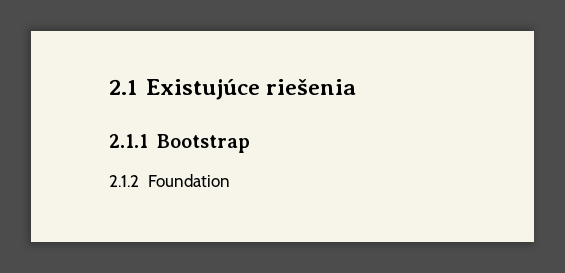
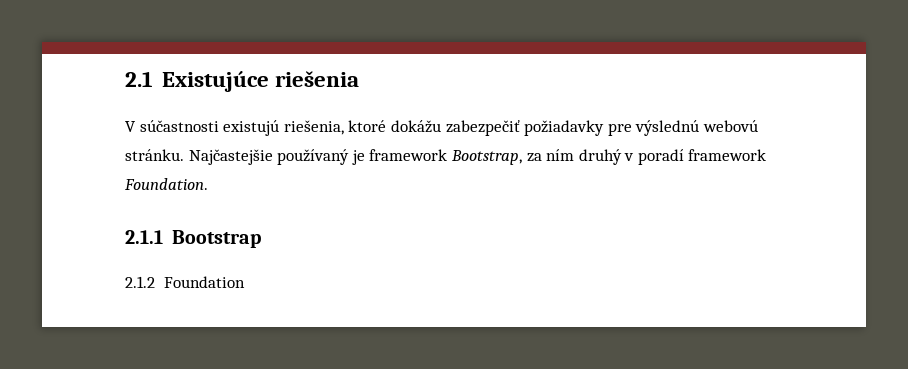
+ V súčastnosti existujú riešenia, ktoré dokážu zabezpečiť požiadavky pre výslednú webovú stránku. Najčastejšie používaný je framework Bootstrap, za ním druhý v poradí framework Foundation.

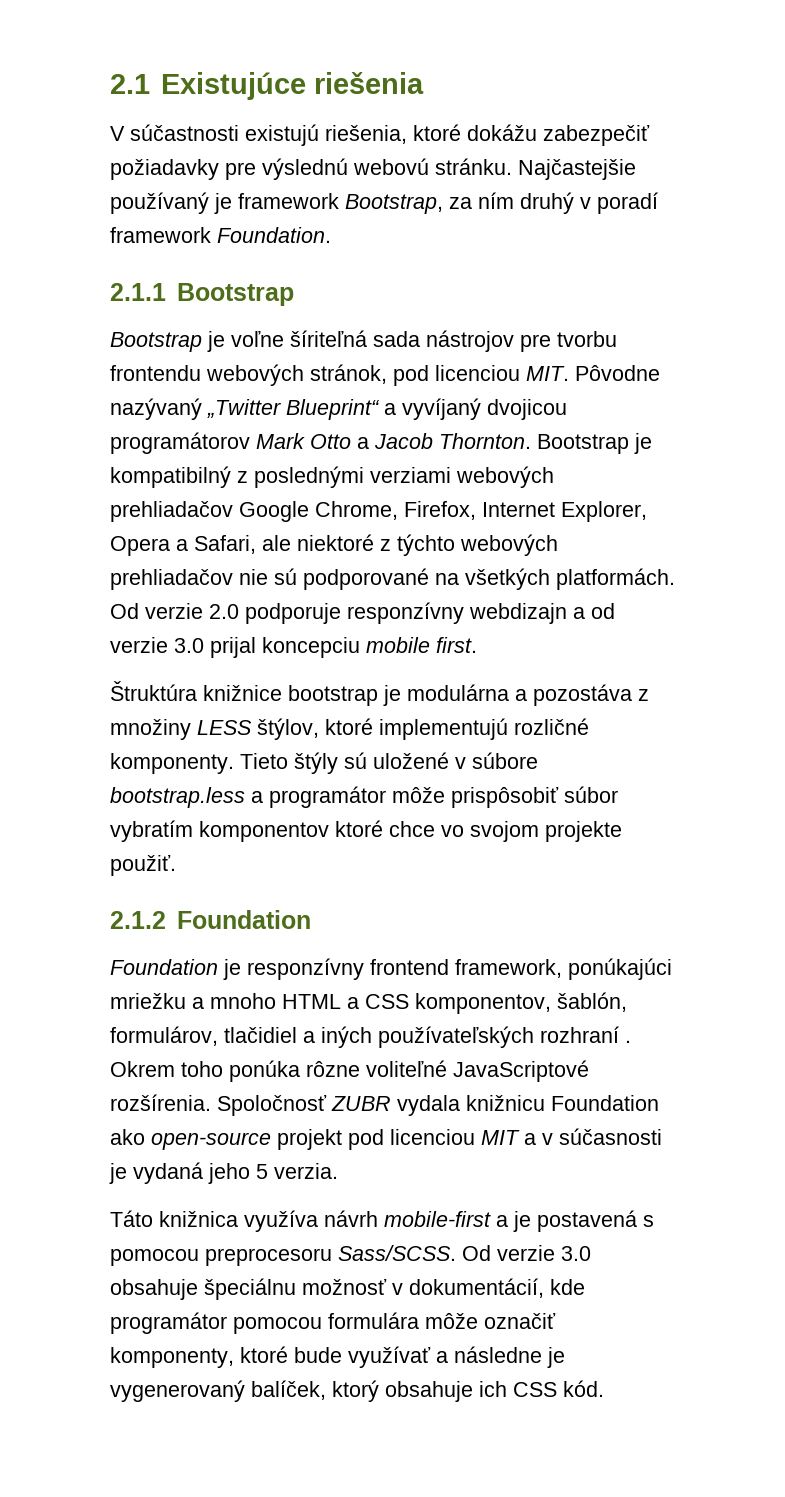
+ Bootstrap je voľne šíriteľná sada nástrojov pre tvorbu frontendu webových stránok, pod licenciou MIT. Pôvodne nazývaný „Twitter Blueprint“ a vyvíjaný dvojicou programátorov Mark Otto a Jacob Thornton. Bootstrap je kompatibilný z poslednými verziami webových prehliadačov Google Chrome, Firefox, Internet Explorer, Opera a Safari, ale niektoré z týchto webových prehliadačov nie sú podporované na všetkých platformách. Od verzie 2.0 podporuje responzívny webdizajn a od verzie 3.0 prijal koncepciu mobile first.
+ Štruktúra knižnice bootstrap je modulárna a pozostáva z množiny LESS štýlov, ktoré implementujú rozličné komponenty. Tieto štýly sú uložené v súbore bootstrap.less a programátor môže prispôsobiť súbor vybratím komponentov ktoré chce vo svojom projekte použiť.
  2.1.2 Foundation
+ Foundation je responzívny frontend framework, ponúkajúci mriežku a mnoho HTML a CSS komponentov, šablón, formulárov, tlačidiel a iných používateľských rozhraní . Okrem toho ponúka rôzne voliteľné JavaScriptové rozšírenia. Spoločnosť ZUBR vydala knižnicu Foundation ako open-source projekt pod licenciou MIT a v súčasnosti je vydaná jeho 5 verzia.
+ Táto knižnica využíva návrh mobile-first a je postavená s pomocou preprocesoru Sass/SCSS. Od verzie 3.0 obsahuje špeciálnu možnosť v dokumentácií, kde programátor pomocou formulára môže označiť komponenty, ktoré bude využívať a následne je vygenerovaný balíček, ktorý obsahuje ich CSS kód.

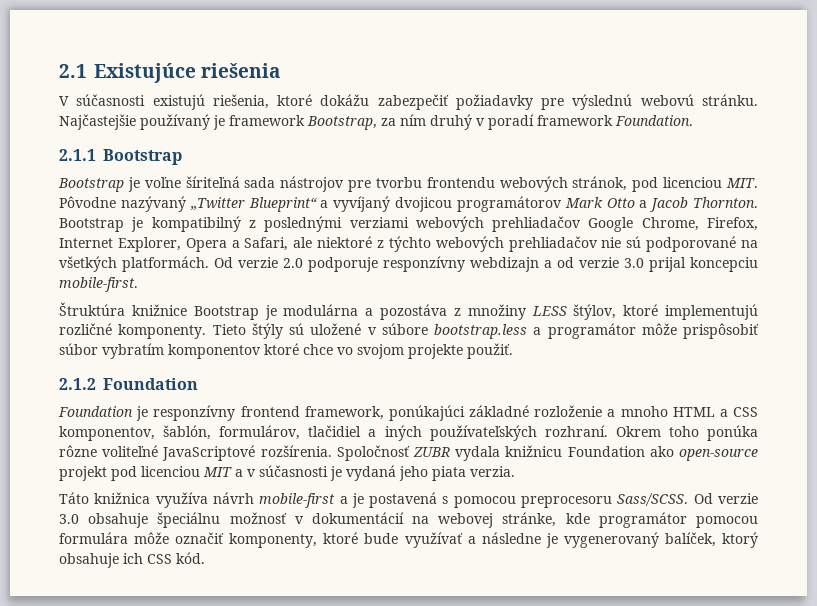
- V súčastnosti existujú riešenia, ktoré dokážu zabezpečiť požiadavky pre výslednú webovú stránku.
+ V súčasnosti existujú riešenia, ktoré dokážu zabezpečiť požiadavky pre výslednú webovú stránku.
- Od verzie 2.0 podporuje responzívny webdizajn a od verzie 3.0 prijal koncepciu mobile first.
+ Od verzie 2.0 podporuje responzívny webdizajn a od verzie 3.0 prijal koncepciu mobile-first.
- Štruktúra knižnice bootstrap je modulárna a pozostáva z množiny LESS štýlov, ktoré implementujú rozličné komponenty.
+ Štruktúra knižnice Bootstrap je modulárna a pozostáva z množiny LESS štýlov, ktoré implementujú rozličné komponenty.
- Foundation je responzívny frontend framework, ponúkajúci mriežku a mnoho HTML a CSS komponentov, šablón, formulárov, tlačidiel a iných používateľských rozhraní .
+ Foundation je responzívny frontend framework, ponúkajúci základné rozloženie a mnoho HTML a CSS komponentov, šablón, formulárov, tlačidiel a iných používateľských rozhraní.
- Spoločnosť ZUBR vydala knižnicu Foundation ako open-source projekt pod licenciou MIT a v súčasnosti je vydaná jeho 5 verzia.
+ Spoločnosť ZUBR vydala knižnicu Foundation ako open-source projekt pod licenciou MIT a v súčasnosti je vydaná jeho piata verzia.
- Od verzie 3.0 obsahuje špeciálnu možnosť v dokumentácií, kde programátor pomocou formulára môže označiť komponenty, ktoré bude využívať a následne je vygenerovaný balíček, ktorý obsahuje ich CSS kód.
+ Od verzie 3.0 obsahuje špeciálnu možnosť v dokumentácií na webovej stránke, kde programátor pomocou formulára môže označiť komponenty, ktoré bude využívať a následne je vygenerovaný balíček, ktorý obsahuje ich CSS kód.

